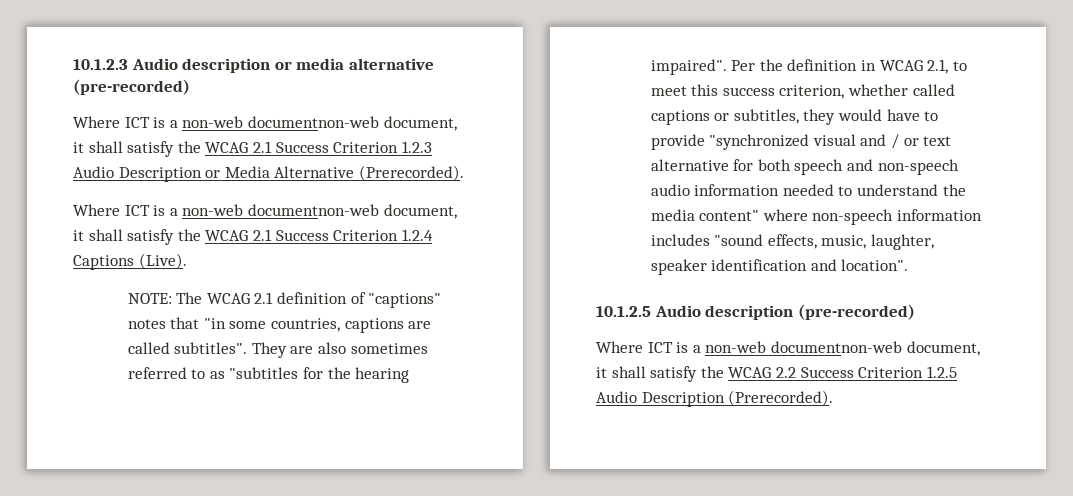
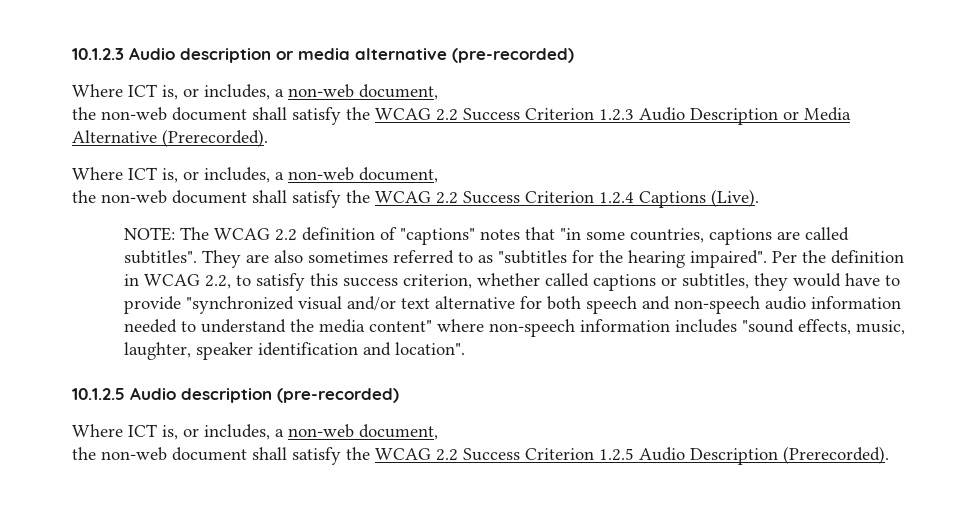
  10.1.2.3 Audio description or media alternative (pre-recorded)
- Where ICT is a non-web documentnon-web document, it shall satisfy the WCAG 2.1 Success Criterion 1.2.3 Audio Description or Media Alternative (Prerecorded).
- Where ICT is a non-web documentnon-web document, it shall satisfy the WCAG 2.1 Success Criterion 1.2.4 Captions (Live).
+ Where ICT is, or includes, a non-web document,
+ the non-web document shall satisfy the WCAG 2.2 Success Criterion 1.2.3 Audio Description or Media Alternative (Prerecorded).
+ Where ICT is, or includes, a non-web document,
+ the non-web document shall satisfy the WCAG 2.2 Success Criterion 1.2.4 Captions (Live).
- NOTE: The WCAG 2.1 definition of "captions" notes that "in some countries, captions are called subtitles".
+ NOTE: The WCAG 2.2 definition of "captions" notes that "in some countries, captions are called subtitles".
- Per the definition in WCAG 2.1, to meet this success criterion, whether called captions or subtitles, they would have to provide "synchronized visual and / or text alternative for both speech and non-speech audio information needed to understand the media content" where non-speech information includes "sound effects, music, laughter, speaker identification and location".
+ Per the definition in WCAG 2.2, to satisfy this success criterion, whether called captions or subtitles, they would have to provide "synchronized visual and/or text alternative for both speech and non-speech audio information needed to understand the media content" where non-speech information includes "sound effects, music, laughter, speaker identification and location".
  10.1.2.5 Audio description (pre-recorded)
- Where ICT is a non-web documentnon-web document, it shall satisfy the WCAG 2.2 Success Criterion 1.2.5 Audio Description (Prerecorded).
+ Where ICT is, or includes, a non-web document,
+ the non-web document shall satisfy the WCAG 2.2 Success Criterion 1.2.5 Audio Description (Prerecorded).

